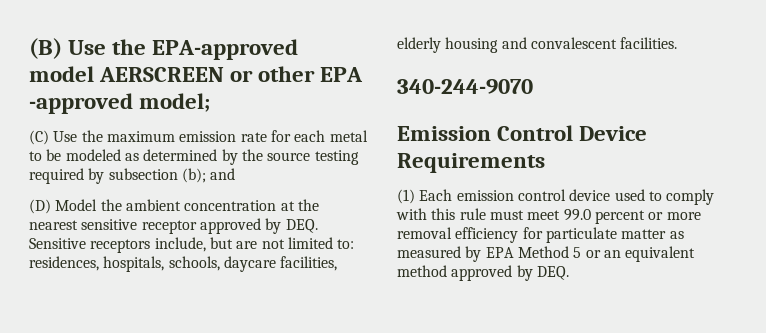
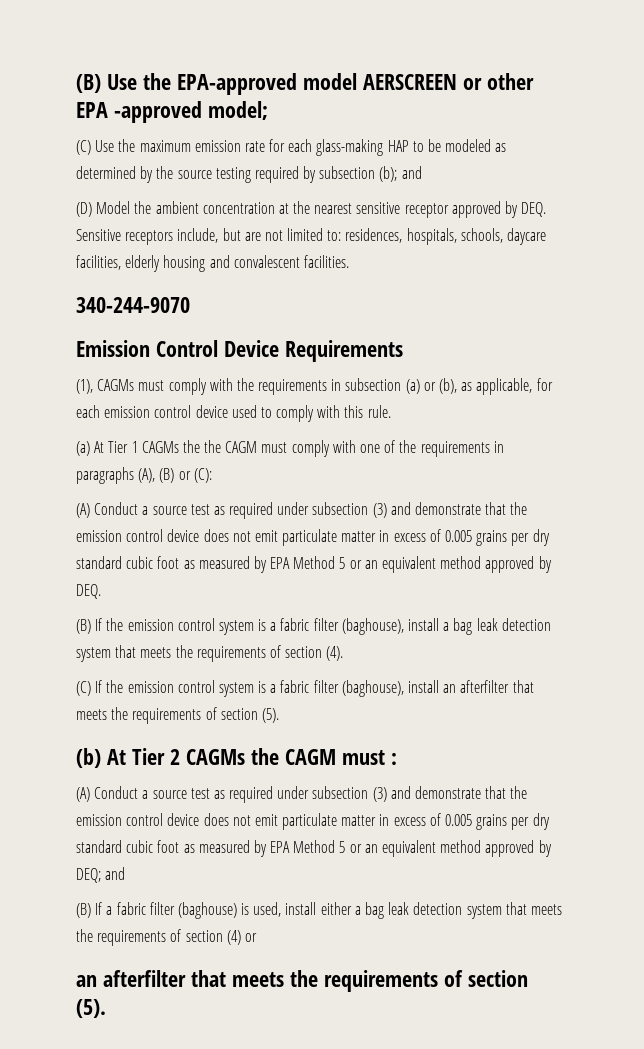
- (C) Use the maximum emission rate for each metal to be modeled as determined by the source testing required by subsection (b); and
+ (C) Use the maximum emission rate for each glass-making HAP to be modeled as determined by the source testing required by subsection (b); and
- (1) Each emission control device used to comply with this rule must meet 99.0 percent or more removal efficiency for particulate matter as measured by EPA Method 5 or an equivalent method approved by DEQ.
+ (1), CAGMs must comply with the requirements in subsection (a) or (b), as applicable, for each emission control device used to comply with this rule.
+ (a) At Tier 1 CAGMs the the CAGM must comply with one of the requirements in paragraphs (A), (B) or (C):
+ (A) Conduct a source test as required under subsection (3) and demonstrate that the emission control device does not emit particulate matter in excess of 0.005 grains per dry standard cubic foot as measured by EPA Method 5 or an equivalent method approved by DEQ.
+ (B) If the emission control system is a fabric filter (baghouse), install a bag leak detection system that meets the requirements of section (4).
+ (C) If the emission control system is a fabric filter (baghouse), install an afterfilter that meets the requirements of section (5).
+ (b) At Tier 2 CAGMs the CAGM must :
+ (A) Conduct a source test as required under subsection (3) and demonstrate that the emission control device does not emit particulate matter in excess of 0.005 grains per dry standard cubic foot as measured by EPA Method 5 or an equivalent method approved by DEQ; and
+ (B) If a fabric filter (baghouse) is used, install either a bag leak detection system that meets the requirements of section (4) or
+ an afterfilter that meets the requirements of section (5).

